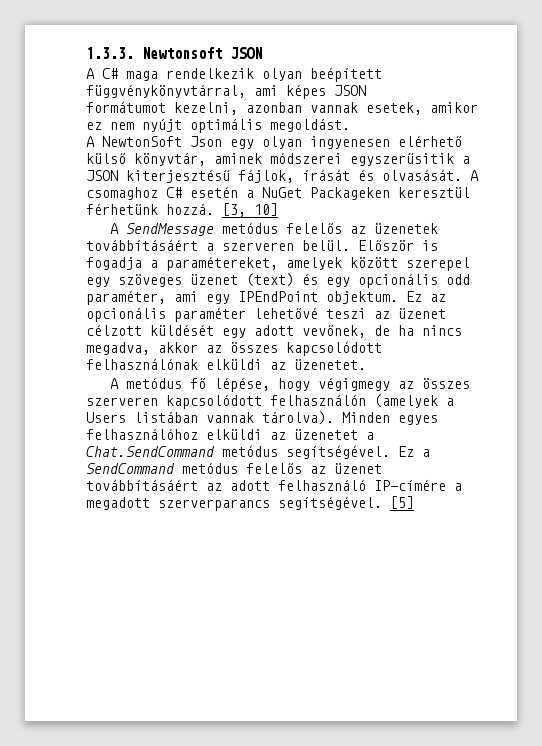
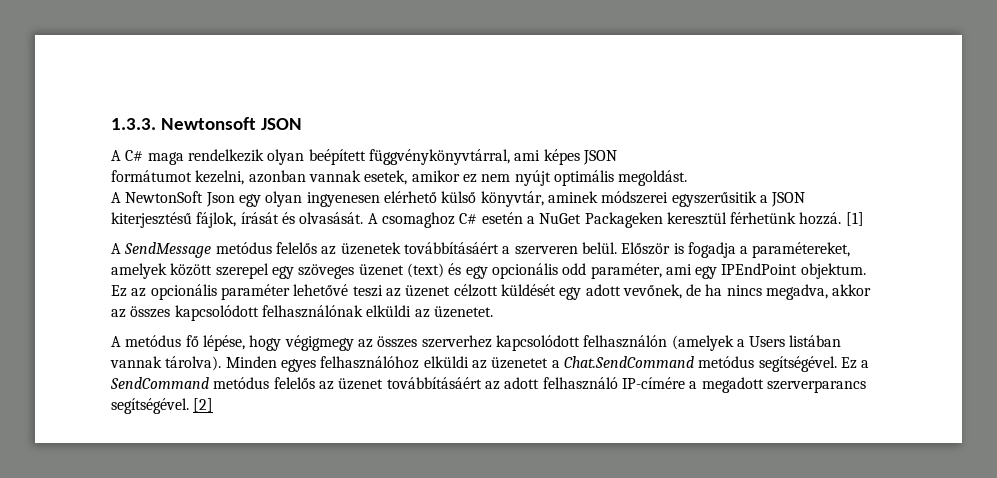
- [3, 10]
+ [1]
- A metódus fő lépése, hogy végigmegy az összes szerveren kapcsolódott felhasználón (amelyek a Users listában vannak tárolva).
+ A metódus fő lépése, hogy végigmegy az összes szerverhez kapcsolódott felhasználón (amelyek a Users listában vannak tárolva).
- [5]
+ [2]

